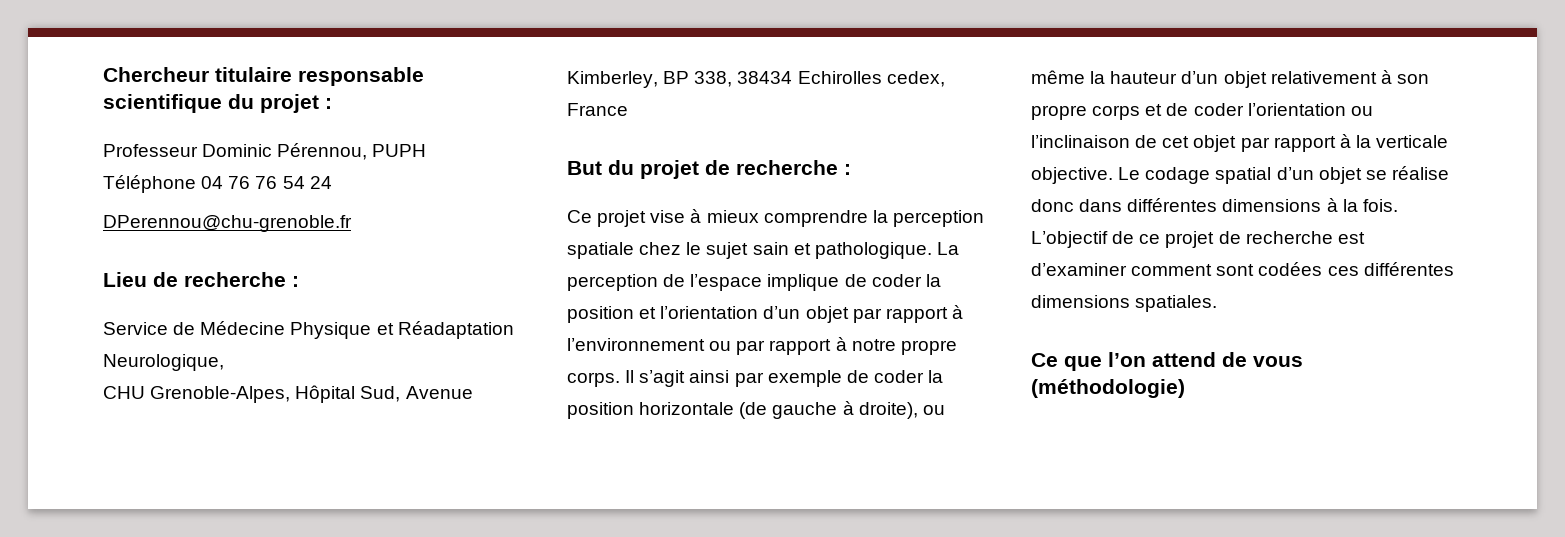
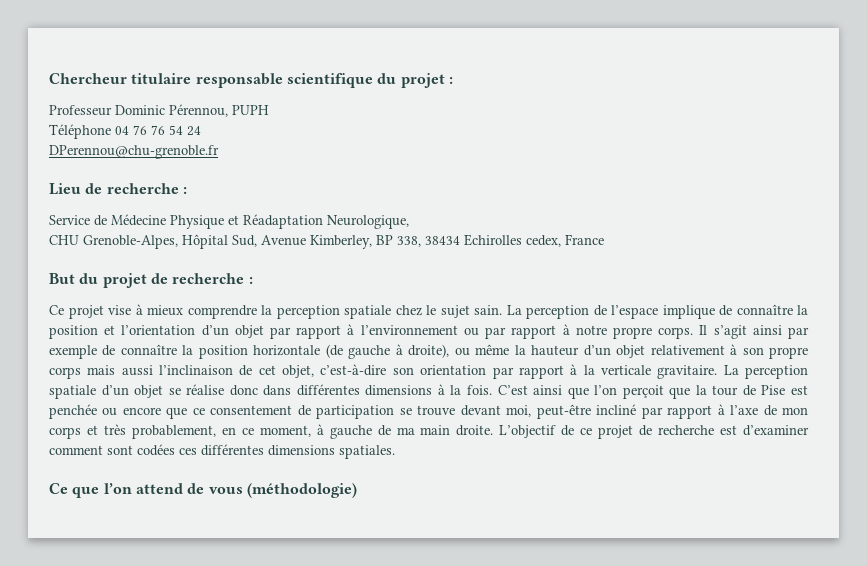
- Ce projet vise à mieux comprendre la perception spatiale chez le sujet sain et pathologique.
+ Ce projet vise à mieux comprendre la perception spatiale chez le sujet sain.
- La perception de l’espace implique de coder la position et l’orientation d’un objet par rapport à l’environnement ou par rapport à notre propre corps.
+ La perception de l’espace implique de connaître la position et l’orientation d’un objet par rapport à l’environnement ou par rapport à notre propre corps.
- Il s’agit ainsi par exemple de coder la position horizontale (de gauche à droite), ou même la hauteur d’un objet relativement à son propre corps et de coder l’orientation ou l’inclinaison de cet objet par rapport à la verticale objective. Le codage spatial d’un objet se réalise donc dans différentes dimensions à la fois.
+ Il s’agit ainsi par exemple de connaître la position horizontale (de gauche à droite), ou même la hauteur d’un objet relativement à son propre corps mais aussi l’inclinaison de cet objet, c’est-à-dire son orientation par rapport à la verticale gravitaire. La perception spatiale d’un objet se réalise donc dans différentes dimensions à la fois.
+ C’est ainsi que l’on perçoit que la tour de Pise est penchée ou encore que ce consentement de participation se trouve devant moi, peut-être incliné par rapport à l’axe de mon corps et très probablement, en ce moment, à gauche de ma main droite.

